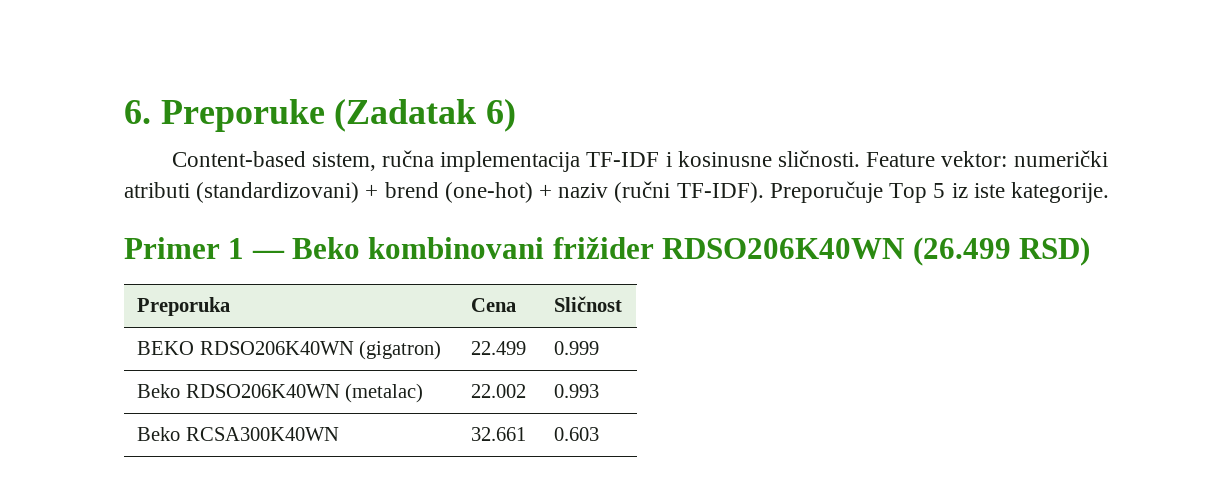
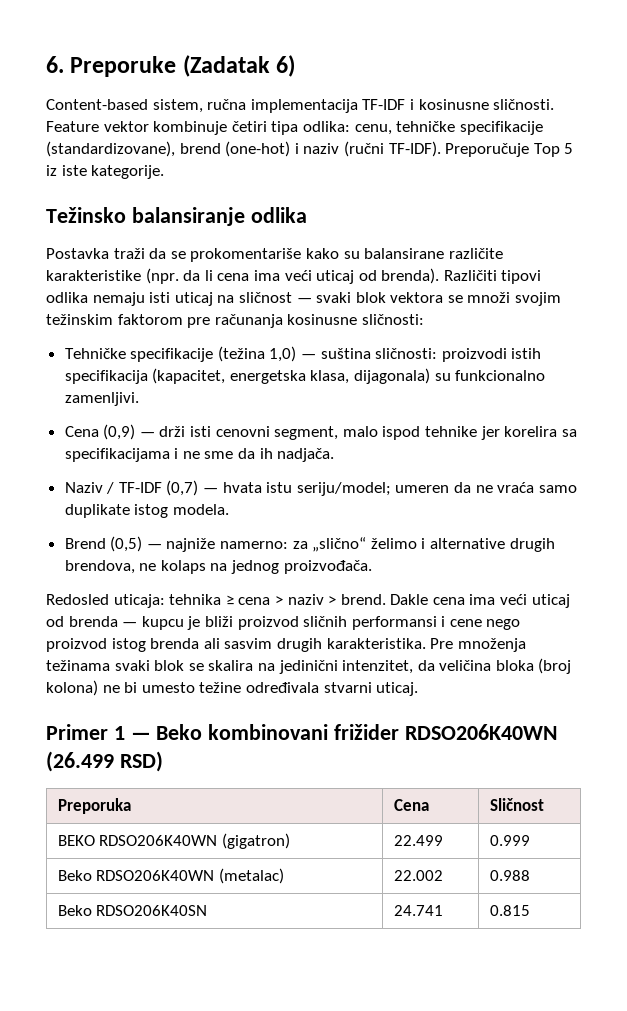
- Feature vektor: numerički atributi (standardizovani) + brend (one-hot) + naziv (ručni TF-IDF).
+ Feature vektor kombinuje četiri tipa odlika: cenu, tehničke specifikacije (standardizovane), brend (one-hot) i naziv (ručni TF-IDF).
+ Težinsko balansiranje odlika
+ Postavka traži da se prokomentariše kako su balansirane različite karakteristike (npr. da li cena ima veći uticaj od brenda). Različiti tipovi odlika nemaju isti uticaj na sličnost — svaki blok vektora se množi svojim težinskim faktorom pre računanja kosinusne sličnosti:
+ Tehničke specifikacije (težina 1,0) — suština sličnosti: proizvodi istih specifikacija (kapacitet, energetska klasa, dijagonala) su funkcionalno zamenljivi.
+ Cena (0,9) — drži isti cenovni segment, malo ispod tehnike jer korelira sa specifikacijama i ne sme da ih nadjača.
+ Naziv / TF-IDF (0,7) — hvata istu seriju/model; umeren da ne vraća samo duplikate istog modela.
+ Brend (0,5) — najniže namerno: za „slično“ želimo i alternative drugih brendova, ne kolaps na jednog proizvođača.
+ Redosled uticaja: tehnika ≥ cena > naziv > brend. Dakle cena ima veći uticaj od brenda — kupcu je bliži proizvod sličnih performansi i cene nego proizvod istog brenda ali sasvim drugih karakteristika. Pre množenja težinama svaki blok se skalira na jedinični intenzitet, da veličina bloka (broj kolona) ne bi umesto težine određivala stvarni uticaj.
- Beko RDSO206K40WN (metalac) | 22.002 | 0.993
- Beko RCSA300K40WN | 32.661 | 0.603
+ Beko RDSO206K40WN (metalac) | 22.002 | 0.988
+ Beko RDSO206K40SN | 24.741 | 0.815

